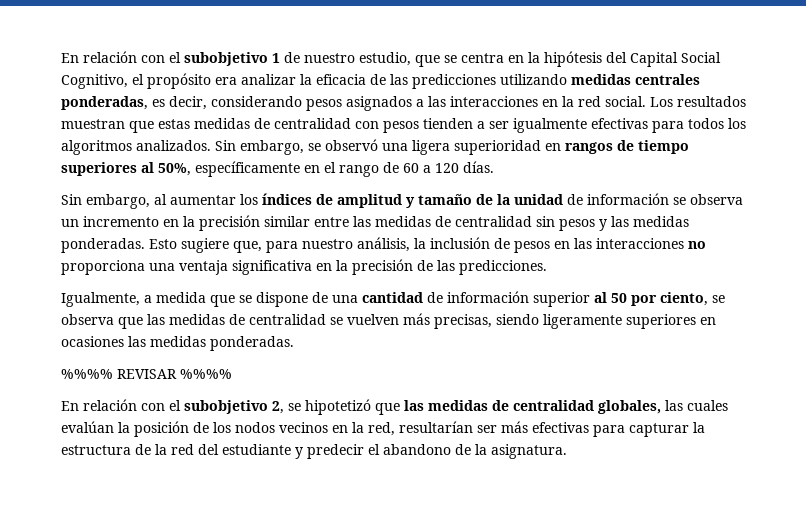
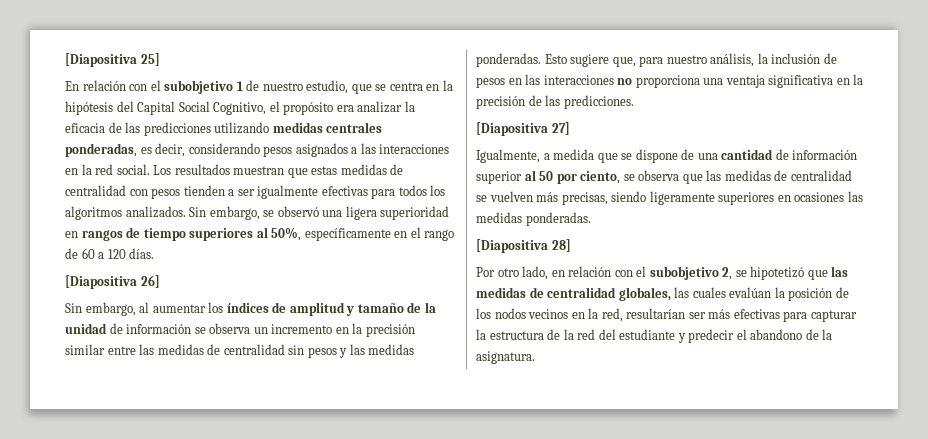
+ [Diapositiva 25]
+ [Diapositiva 26]
+ [Diapositiva 27]
- %%%% REVISAR %%%%
- En relación con el subobjetivo 2, se hipotetizó que las medidas de centralidad globales, las cuales evalúan la posición de los nodos vecinos en la red, resultarían ser más efectivas para capturar la estructura de la red del estudiante y predecir el abandono de la asignatura.
+ [Diapositiva 28]
+ Por otro lado, en relación con el subobjetivo 2, se hipotetizó que las medidas de centralidad globales, las cuales evalúan la posición de los nodos vecinos en la red, resultarían ser más efectivas para capturar la estructura de la red del estudiante y predecir el abandono de la asignatura.

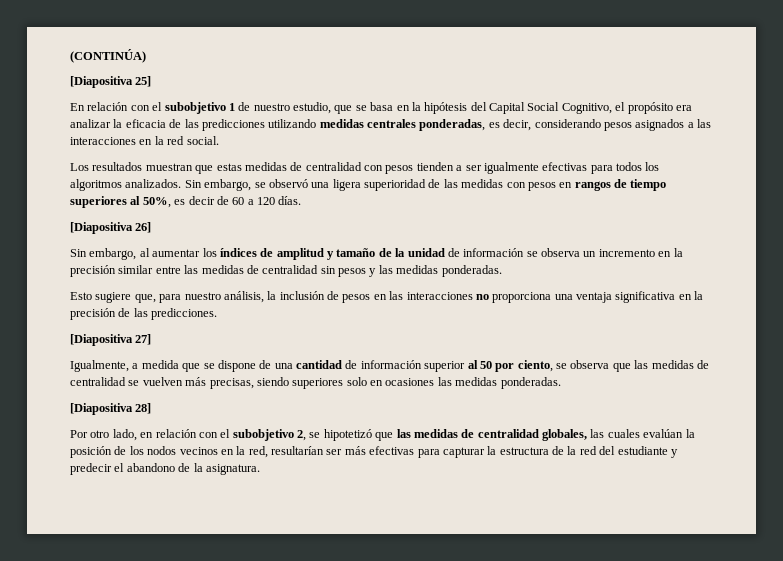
+ (CONTINÚA)
- En relación con el subobjetivo 1 de nuestro estudio, que se centra en la hipótesis del Capital Social Cognitivo, el propósito era analizar la eficacia de las predicciones utilizando medidas centrales ponderadas, es decir, considerando pesos asignados a las interacciones en la red social. Los resultados muestran que estas medidas de centralidad con pesos tienden a ser igualmente efectivas para todos los algoritmos analizados.
+ En relación con el subobjetivo 1 de nuestro estudio, que se basa en la hipótesis del Capital Social Cognitivo, el propósito era analizar la eficacia de las predicciones utilizando medidas centrales ponderadas, es decir, considerando pesos asignados a las interacciones en la red social.
+ Los resultados muestran que estas medidas de centralidad con pesos tienden a ser igualmente efectivas para todos los algoritmos analizados.
- Sin embargo, se observó una ligera superioridad en rangos de tiempo superiores al 50%, específicamente en el rango de 60 a 120 días.
+ Sin embargo, se observó una ligera superioridad de las medidas con pesos en rangos de tiempo superiores al 50%, es decir de 60 a 120 días.
- Sin embargo, al aumentar los índices de amplitud y tamaño de la unidad de información se observa un incremento en la precisión similar entre las medidas de centralidad sin pesos y las medidas ponderadas. Esto sugiere que, para nuestro análisis, la inclusión de pesos en las interacciones no proporciona una ventaja significativa en la precisión de las predicciones.
+ Sin embargo, al aumentar los índices de amplitud y tamaño de la unidad de información se observa un incremento en la precisión similar entre las medidas de centralidad sin pesos y las medidas ponderadas.
+ Esto sugiere que, para nuestro análisis, la inclusión de pesos en las interacciones no proporciona una ventaja significativa en la precisión de las predicciones.
- Igualmente, a medida que se dispone de una cantidad de información superior al 50 por ciento, se observa que las medidas de centralidad se vuelven más precisas, siendo ligeramente superiores en ocasiones las medidas ponderadas.
+ Igualmente, a medida que se dispone de una cantidad de información superior al 50 por ciento, se observa que las medidas de centralidad se vuelven más precisas, siendo superiores solo en ocasiones las medidas ponderadas.

